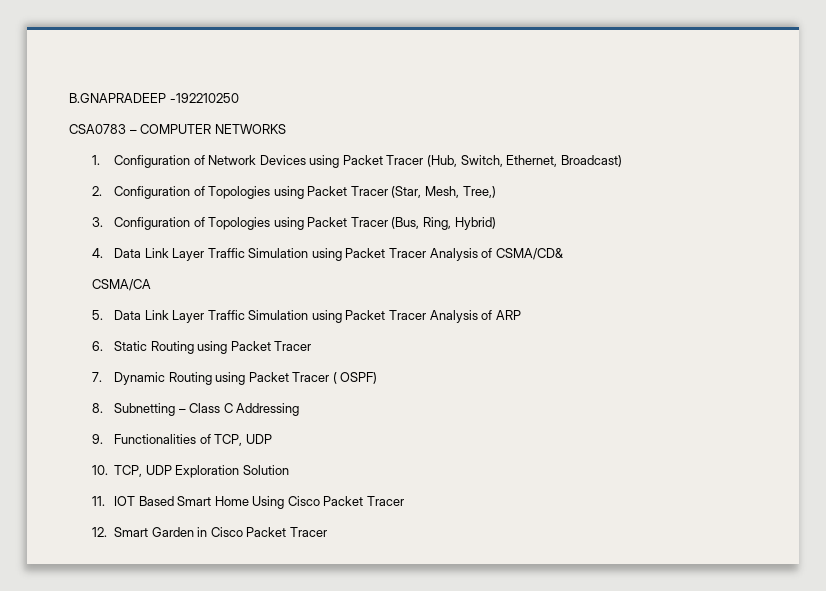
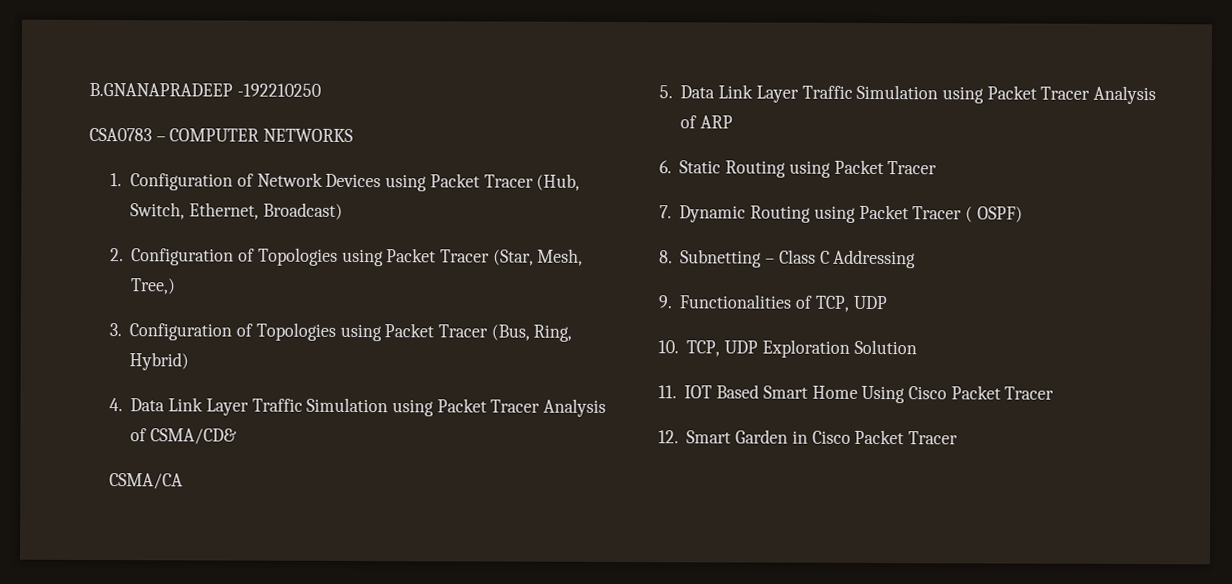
- B.GNAPRADEEP -192210250
+ B.GNANAPRADEEP -192210250

